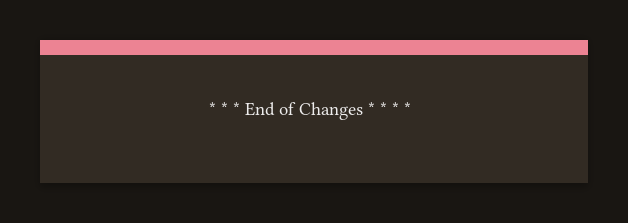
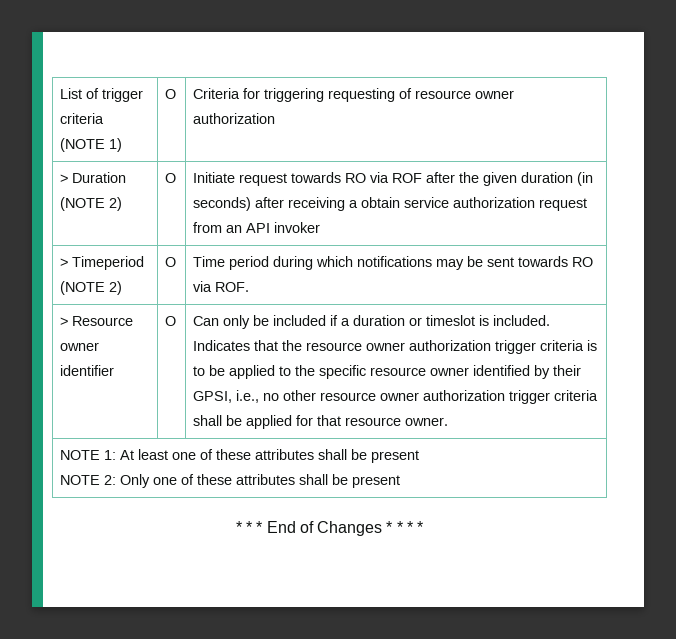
+ List of trigger criteria (NOTE 1) | O | Criteria for triggering requesting of resource owner authorization
+ > Duration (NOTE 2) | O | Initiate request towards RO via ROF after the given duration (in seconds) after receiving a obtain service authorization request from an API invoker
+ > Timeperiod (NOTE 2) | O | Time period during which notifications may be sent towards RO via ROF.
+ > Resource owner identifier | O | Can only be included if a duration or timeslot is included. Indicates that the resource owner authorization trigger criteria is to be applied to the specific resource owner identified by their GPSI, i.e., no other resource owner authorization trigger criteria shall be applied for that resource owner.
+ NOTE 1: At least one of these attributes shall be present
+ NOTE 2: Only one of these attributes shall be present

